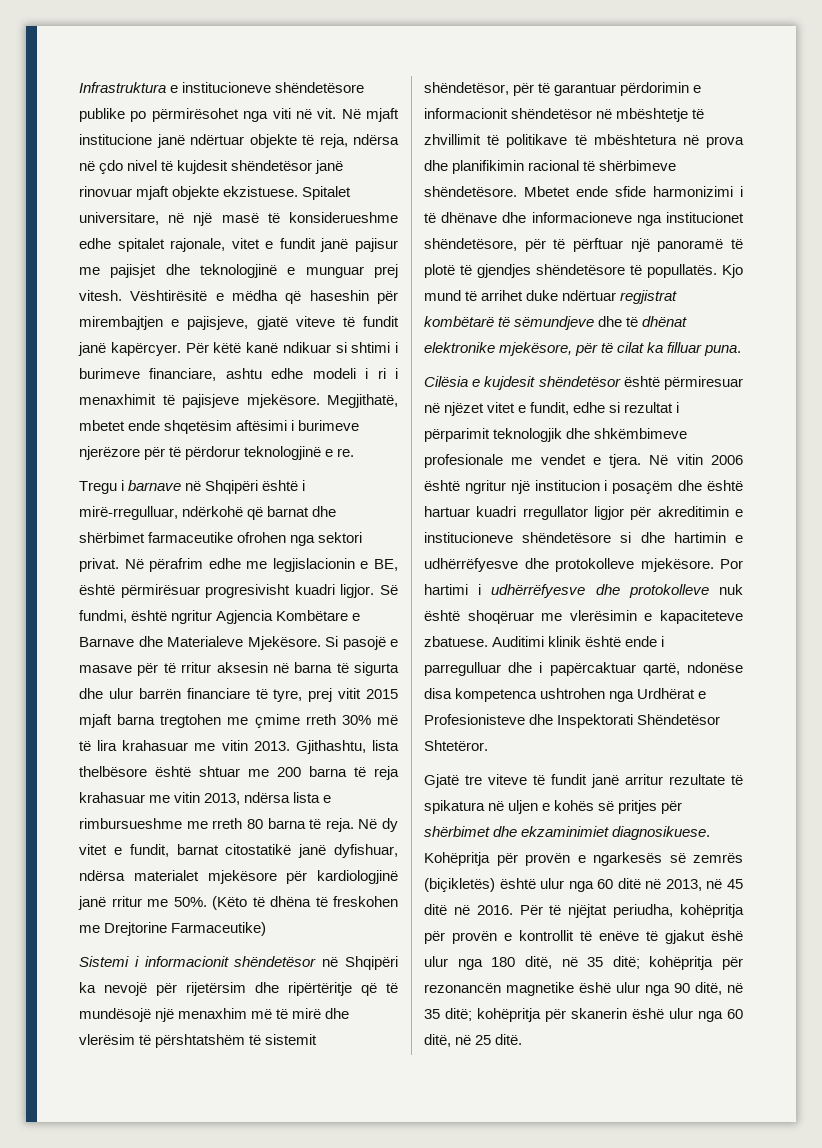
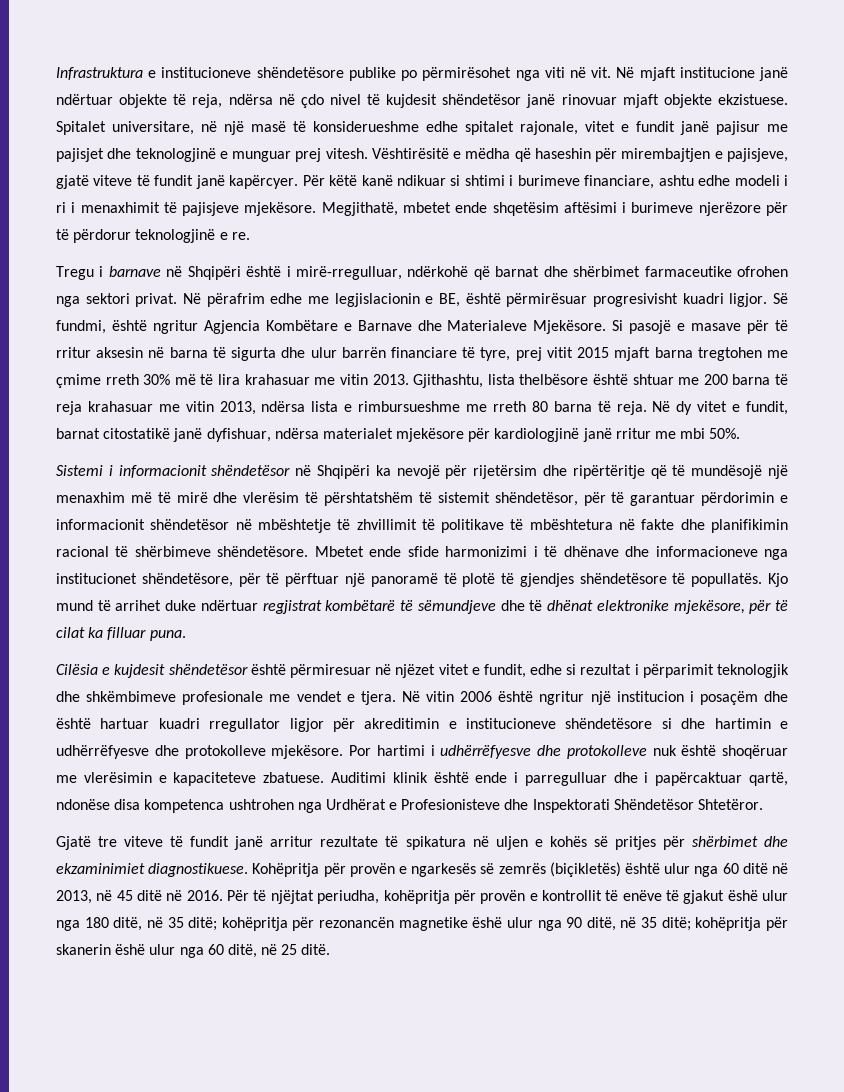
- Në dy vitet e fundit, barnat citostatikë janë dyfishuar, ndërsa materialet mjekësore për kardiologjinë janë rritur me 50%. (Këto të dhëna të freskohen me Drejtorine Farmaceutike)
+ Në dy vitet e fundit, barnat citostatikë janë dyfishuar, ndërsa materialet mjekësore për kardiologjinë janë rritur me mbi 50%.
- Sistemi i informacionit shëndetësor në Shqipëri ka nevojë për rijetërsim dhe ripërtëritje që të mundësojë një menaxhim më të mirë dhe vlerësim të përshtatshëm të sistemit shëndetësor, për të garantuar përdorimin e informacionit shëndetësor në mbështetje të zhvillimit të politikave të mbështetura në prova dhe planifikimin racional të shërbimeve shëndetësore.
+ Sistemi i informacionit shëndetësor në Shqipëri ka nevojë për rijetërsim dhe ripërtëritje që të mundësojë një menaxhim më të mirë dhe vlerësim të përshtatshëm të sistemit shëndetësor, për të garantuar përdorimin e informacionit shëndetësor në mbështetje të zhvillimit të politikave të mbështetura në fakte dhe planifikimin racional të shërbimeve shëndetësore.
- Gjatë tre viteve të fundit janë arritur rezultate të spikatura në uljen e kohës së pritjes për shërbimet dhe ekzaminimiet diagnosikuese.
+ Gjatë tre viteve të fundit janë arritur rezultate të spikatura në uljen e kohës së pritjes për shërbimet dhe ekzaminimiet diagnostikuese.

